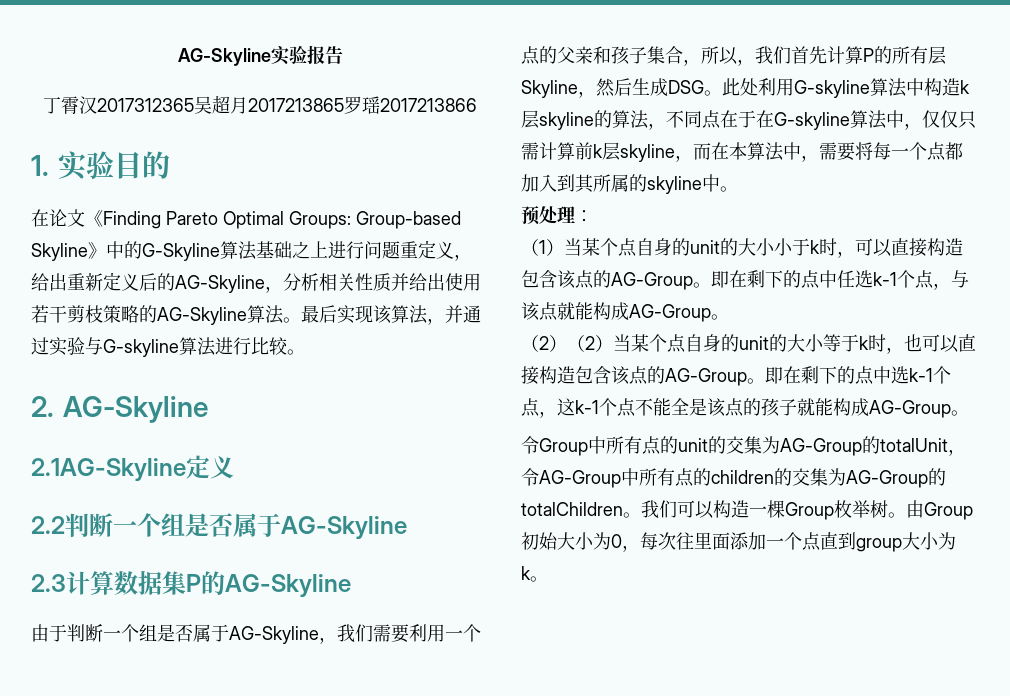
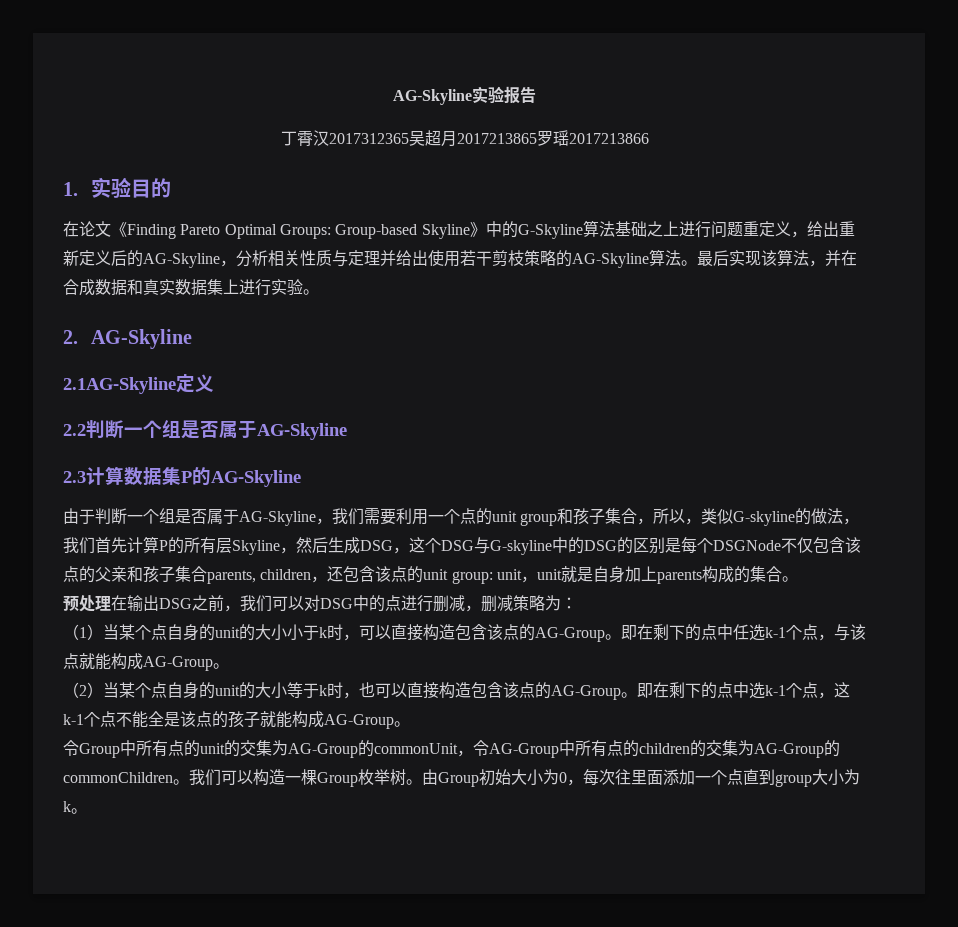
- 在论文《Finding Pareto Optimal Groups: Group-based Skyline》中的G-Skyline算法基础之上进行问题重定义，给出重新定义后的AG-Skyline，分析相关性质并给出使用若干剪枝策略的AG-Skyline算法。
+ 在论文《Finding Pareto Optimal Groups: Group-based Skyline》中的G-Skyline算法基础之上进行问题重定义，给出重新定义后的AG-Skyline，分析相关性质与定理并给出使用若干剪枝策略的AG-Skyline算法。
- 最后实现该算法，并通过实验与G-skyline算法进行比较。
+ 最后实现该算法，并在合成数据和真实数据集上进行实验。
- 由于判断一个组是否属于AG-Skyline，我们需要利用一个点的父亲和孩子集合，所以，我们首先计算P的所有层Skyline，然后生成DSG。此处利用G-skyline算法中构造k层skyline的算法，不同点在于在G-skyline算法中，仅仅只需计算前k层skyline，而在本算法中，需要将每一个点都加入到其所属的skyline中。
- 预处理：
+ 由于判断一个组是否属于AG-Skyline，我们需要利用一个点的unit group和孩子集合，所以，类似G-skyline的做法，我们首先计算P的所有层Skyline，然后生成DSG，这个DSG与G-skyline中的DSG的区别是每个DSGNode不仅包含该点的父亲和孩子集合parents, children，还包含该点的unit group: unit，unit就是自身加上parents构成的集合。
+ 预处理在输出DSG之前，我们可以对DSG中的点进行删减，删减策略为：
- （2）（2）当某个点自身的unit的大小等于k时，也可以直接构造包含该点的AG-Group。
+ （2）当某个点自身的unit的大小等于k时，也可以直接构造包含该点的AG-Group。
- 令Group中所有点的unit的交集为AG-Group的totalUnit，令AG-Group中所有点的children的交集为AG-Group的totalChildren。
+ 令Group中所有点的unit的交集为AG-Group的commonUnit，令AG-Group中所有点的children的交集为AG-Group的commonChildren。

